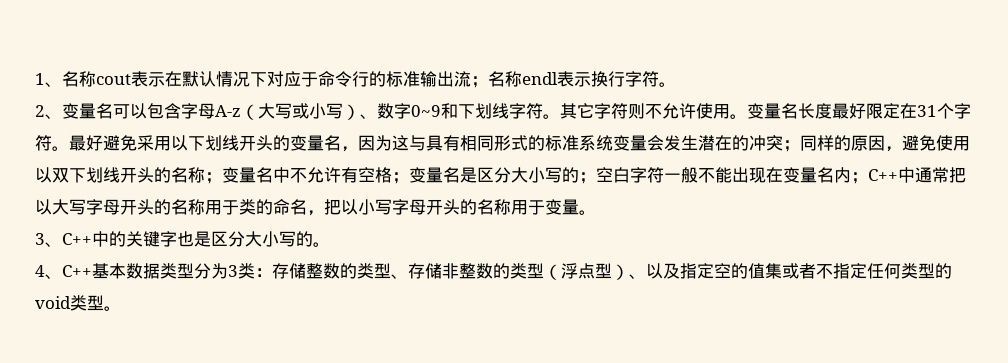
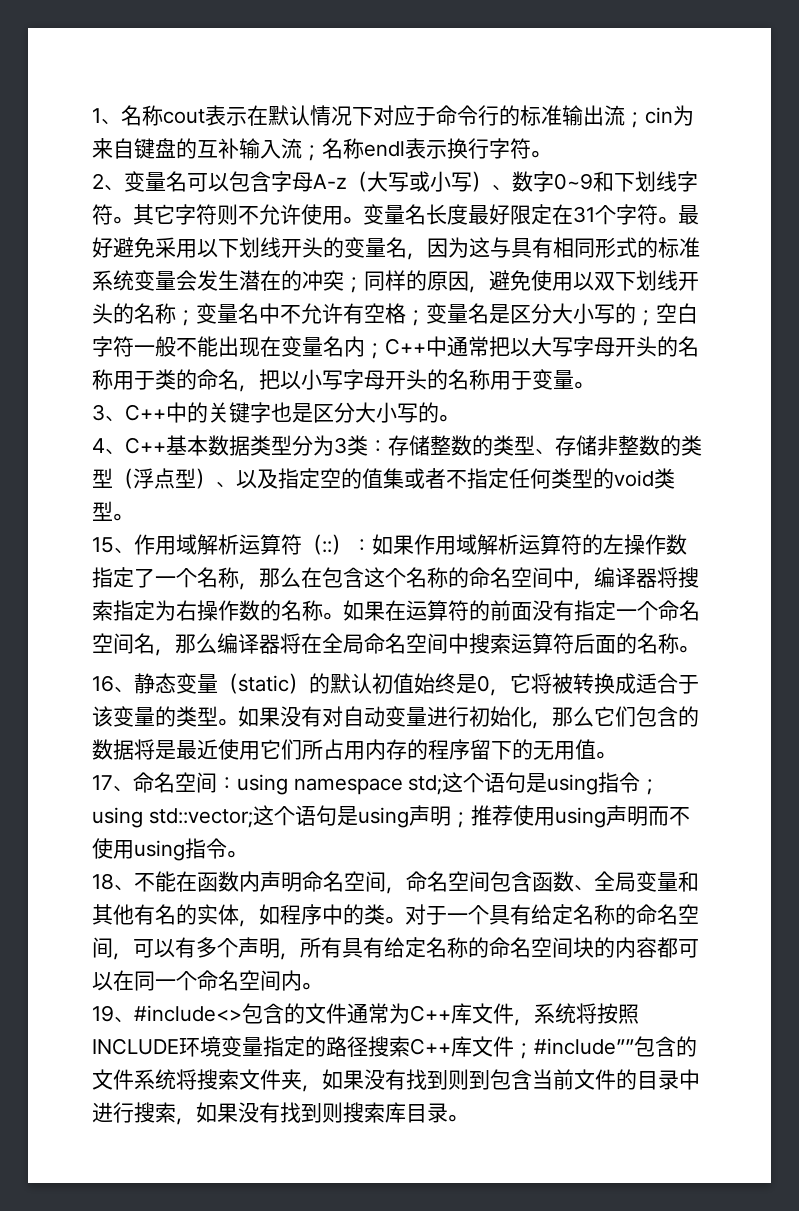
- 1、名称cout表示在默认情况下对应于命令行的标准输出流；名称endl表示换行字符。
+ 1、名称cout表示在默认情况下对应于命令行的标准输出流；cin为来自键盘的互补输入流；名称endl表示换行字符。
+ 15、作用域解析运算符（::）：如果作用域解析运算符的左操作数指定了一个名称，那么在包含这个名称的命名空间中，编译器将搜索指定为右操作数的名称。如果在运算符的前面没有指定一个命名空间名，那么编译器将在全局命名空间中搜索运算符后面的名称。
+ 16、静态变量（static）的默认初值始终是0，它将被转换成适合于该变量的类型。如果没有对自动变量进行初始化，那么它们包含的数据将是最近使用它们所占用内存的程序留下的无用值。
+ 17、命名空间：using namespace std;这个语句是using指令；using std::vector;这个语句是using声明；推荐使用using声明而不使用using指令。
+ 18、不能在函数内声明命名空间，命名空间包含函数、全局变量和其他有名的实体，如程序中的类。对于一个具有给定名称的命名空间，可以有多个声明，所有具有给定名称的命名空间块的内容都可以在同一个命名空间内。
+ 19、#include<>包含的文件通常为C++库文件，系统将按照INCLUDE环境变量指定的路径搜索C++库文件；#include””包含的文件系统将搜索文件夹，如果没有找到则到包含当前文件的目录中进行搜索，如果没有找到则搜索库目录。

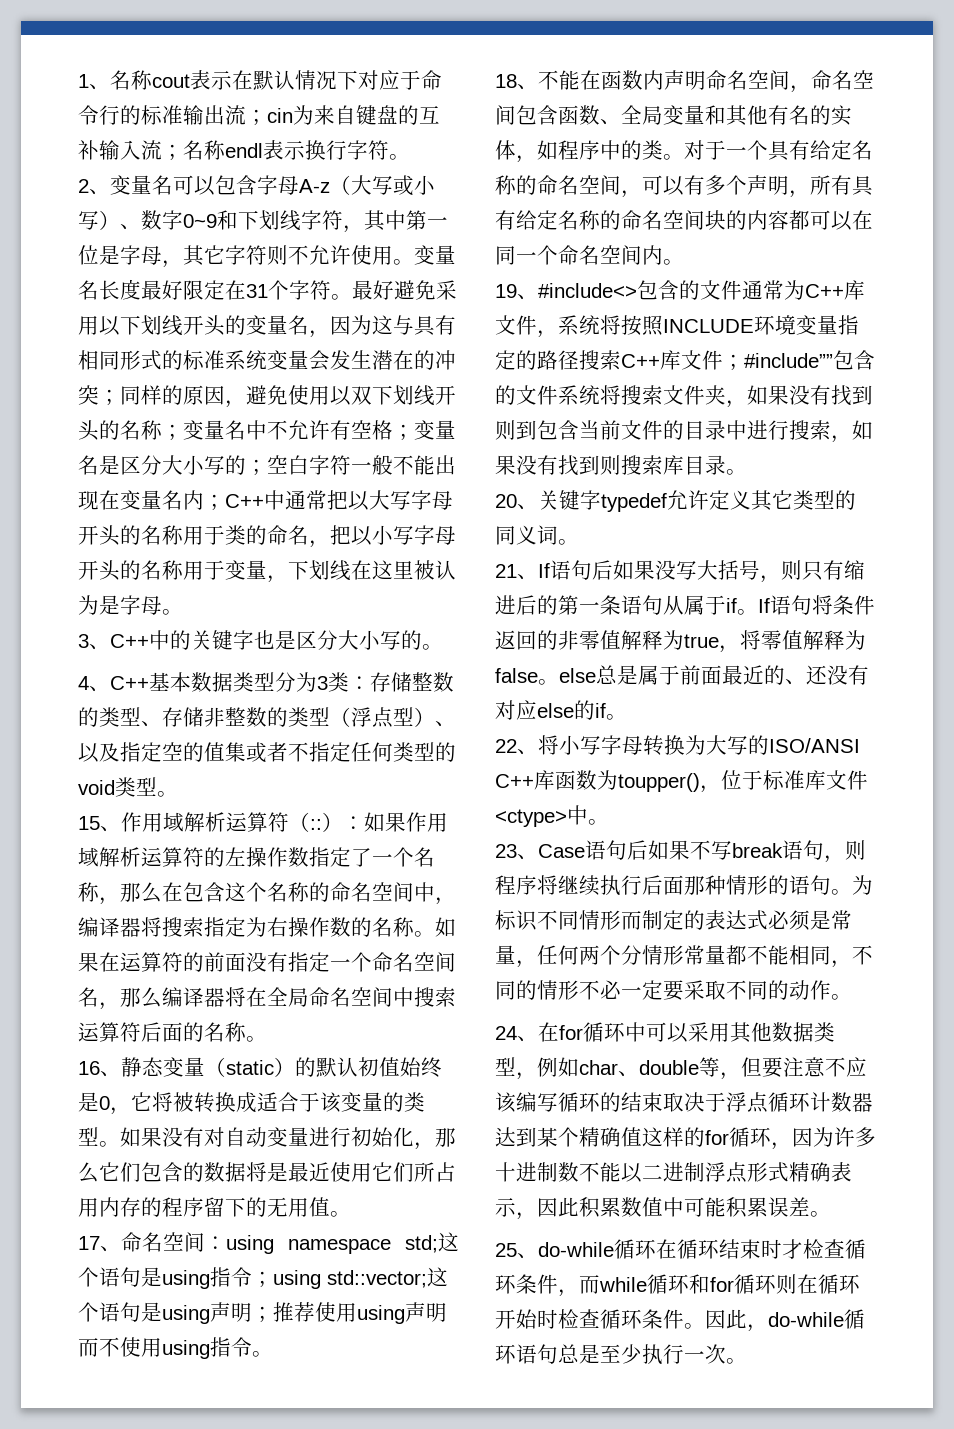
- 2、变量名可以包含字母A-z（大写或小写）、数字0~9和下划线字符。其它字符则不允许使用。
+ 2、变量名可以包含字母A-z（大写或小写）、数字0~9和下划线字符，其中第一位是字母，其它字符则不允许使用。
- C++中通常把以大写字母开头的名称用于类的命名，把以小写字母开头的名称用于变量。
+ C++中通常把以大写字母开头的名称用于类的命名，把以小写字母开头的名称用于变量，下划线在这里被认为是字母。
+ 20、关键字typedef允许定义其它类型的同义词。
+ 21、If语句后如果没写大括号，则只有缩进后的第一条语句从属于if。If语句将条件返回的非零值解释为true，将零值解释为false。else总是属于前面最近的、还没有对应else的if。
+ 22、将小写字母转换为大写的ISO/ANSI C++库函数为toupper()，位于标准库文件<ctype>中。
+ 23、Case语句后如果不写break语句，则程序将继续执行后面那种情形的语句。为标识不同情形而制定的表达式必须是常量，任何两个分情形常量都不能相同，不同的情形不必一定要采取不同的动作。
+ 24、在for循环中可以采用其他数据类型，例如char、double等，但要注意不应该编写循环的结束取决于浮点循环计数器达到某个精确值这样的for循环，因为许多十进制数不能以二进制浮点形式精确表示，因此积累数值中可能积累误差。
+ 25、do-while循环在循环结束时才检查循环条件，而while循环和for循环则在循环开始时检查循环条件。因此，do-while循环语句总是至少执行一次。

